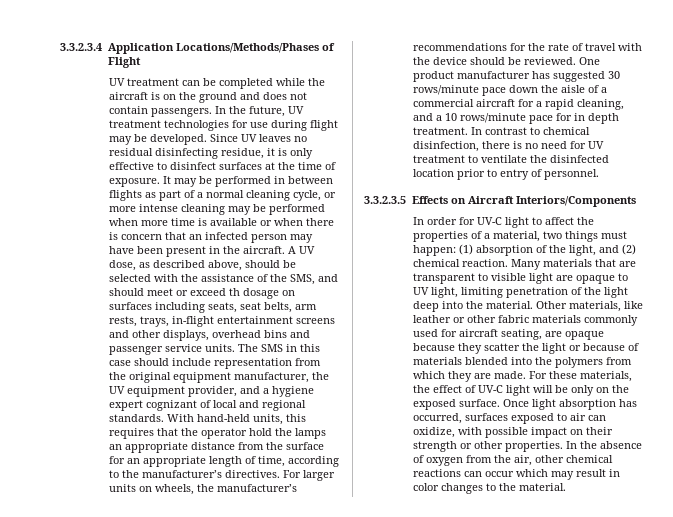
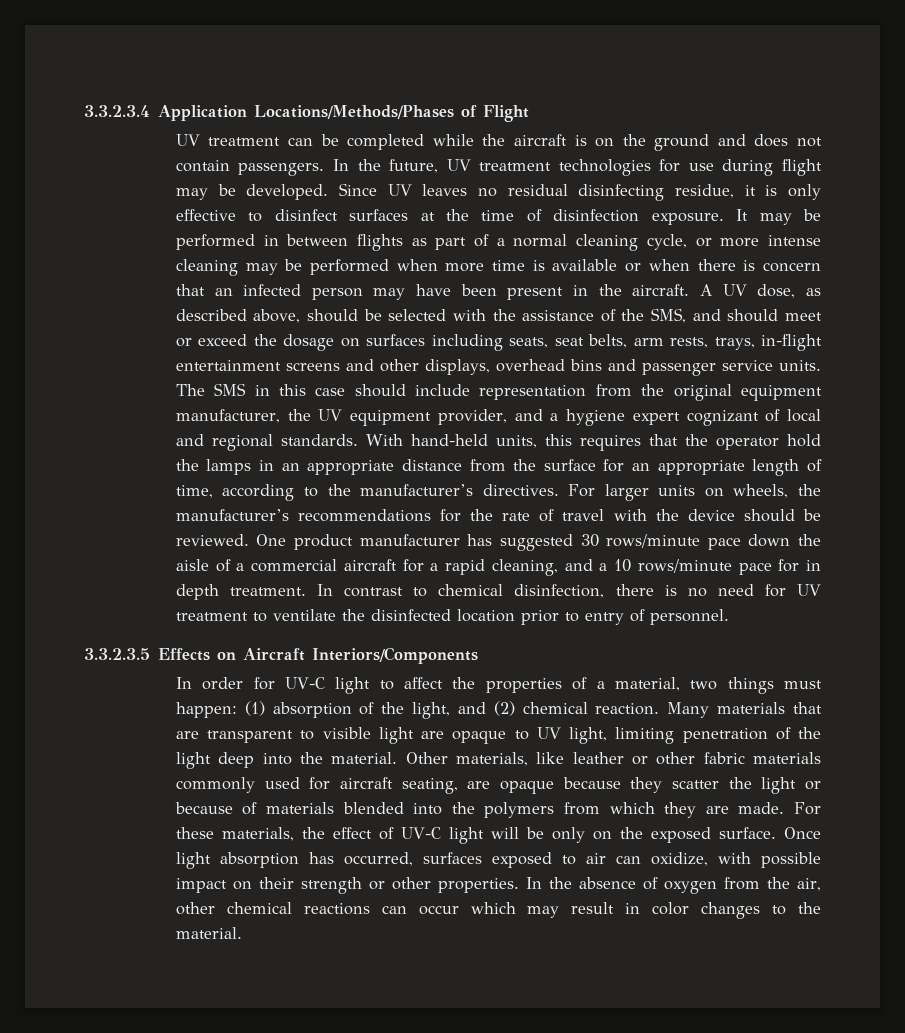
- Since UV leaves no residual disinfecting residue, it is only effective to disinfect surfaces at the time of exposure.
+ Since UV leaves no residual disinfecting residue, it is only effective to disinfect surfaces at the time of disinfection exposure.
- A UV dose, as described above, should be selected with the assistance of the SMS, and should meet or exceed th dosage on surfaces including seats, seat belts, arm rests, trays, in-flight entertainment screens and other displays, overhead bins and passenger service units.
+ A UV dose, as described above, should be selected with the assistance of the SMS, and should meet or exceed the dosage on surfaces including seats, seat belts, arm rests, trays, in-flight entertainment screens and other displays, overhead bins and passenger service units.
- With hand-held units, this requires that the operator hold the lamps an appropriate distance from the surface for an appropriate length of time, according to the manufacturer’s directives.
+ With hand-held units, this requires that the operator hold the lamps in an appropriate distance from the surface for an appropriate length of time, according to the manufacturer’s directives.

